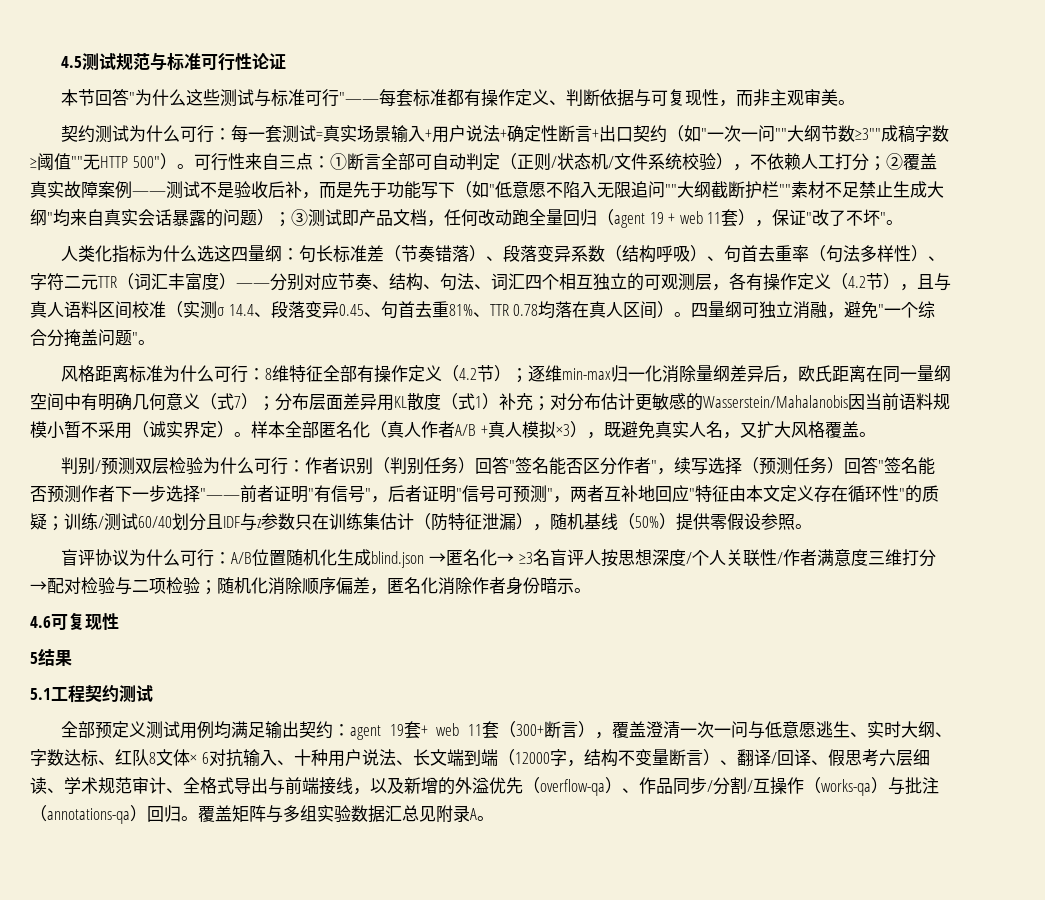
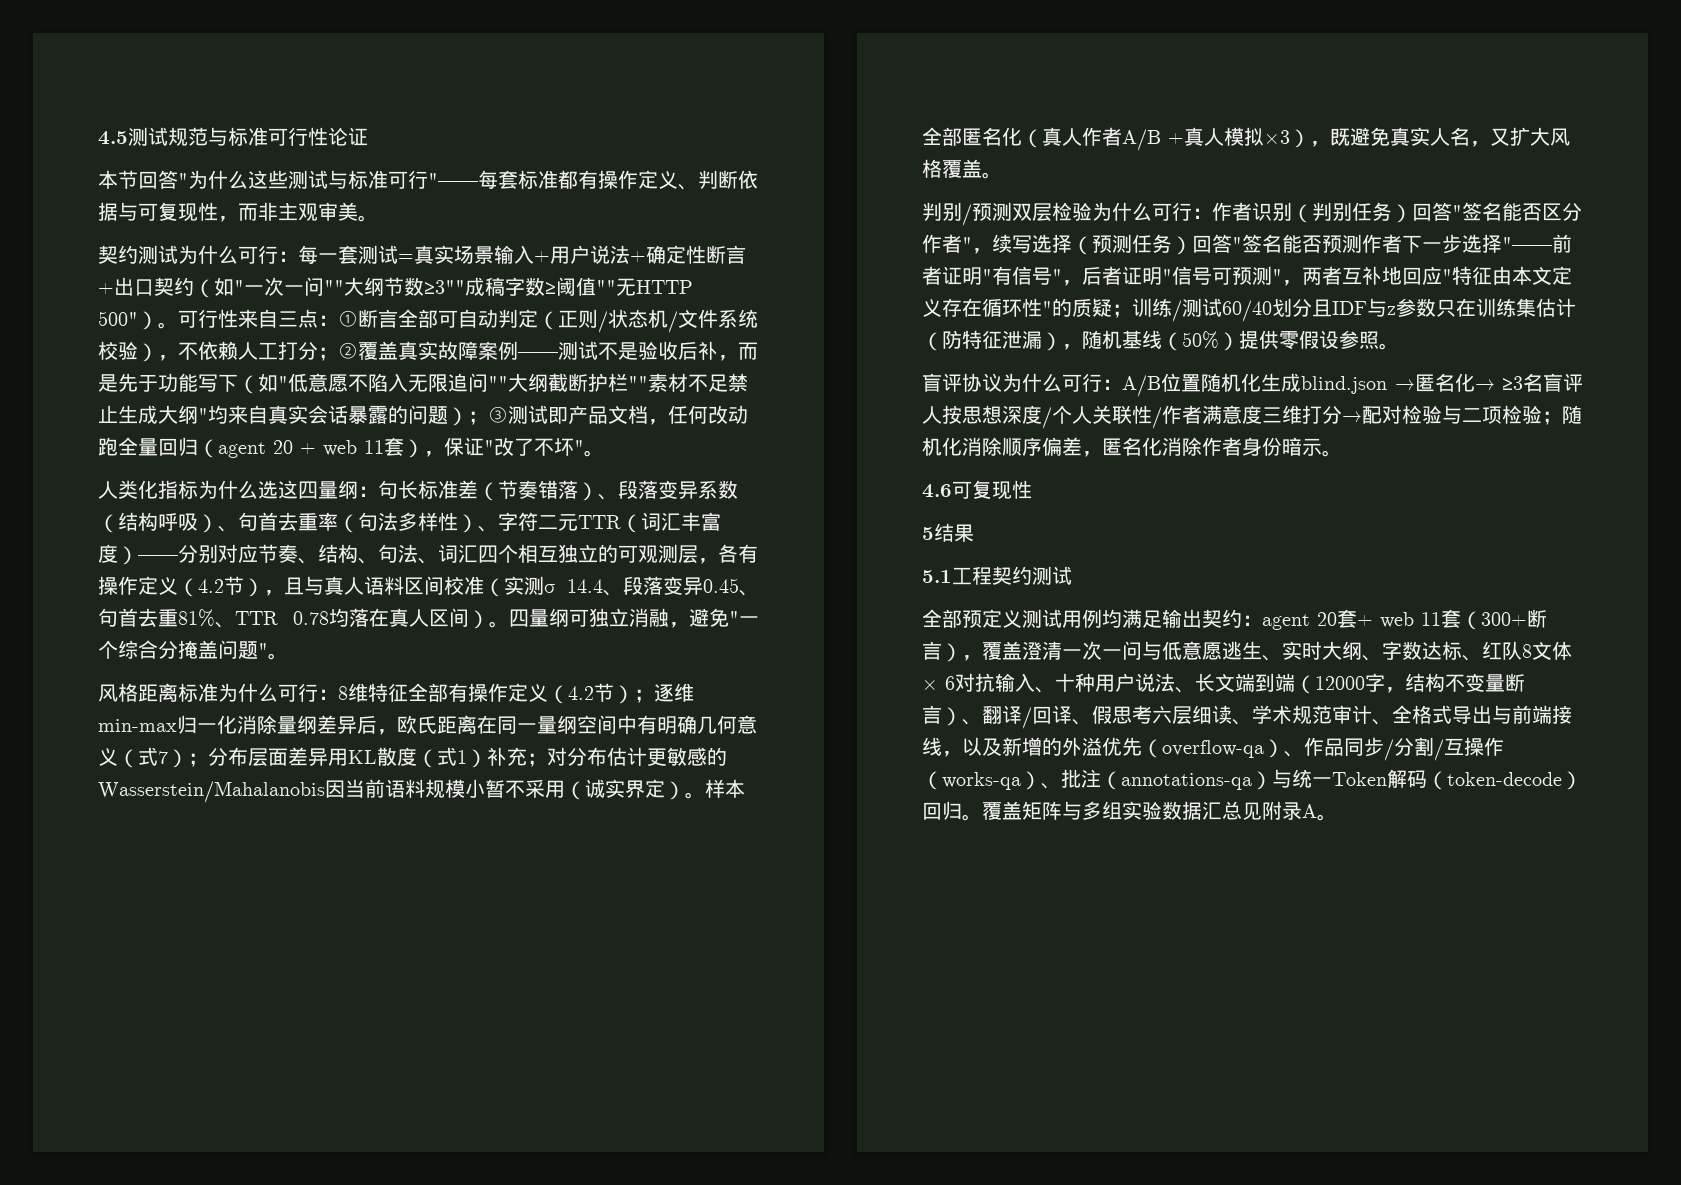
- ③测试即产品文档，任何改动跑全量回归（agent 19 + web 11套），保证"改了不坏"。
+ ③测试即产品文档，任何改动跑全量回归（agent 20 + web 11套），保证"改了不坏"。
- agent 19套+ web 11套（300+断言），覆盖澄清一次一问与低意愿逃生、实时大纲、字数达标、红队8文体× 6对抗输入、十种用户说法、长文端到端（12000字，结构不变量断言）、翻译/回译、假思考六层细读、学术规范审计、全格式导出与前端接线，以及新增的外溢优先（overflow-qa）、作品同步/分割/互操作（works-qa）与批注（annotations-qa）回归。
+ agent 20套+ web 11套（300+断言），覆盖澄清一次一问与低意愿逃生、实时大纲、字数达标、红队8文体× 6对抗输入、十种用户说法、长文端到端（12000字，结构不变量断言）、翻译/回译、假思考六层细读、学术规范审计、全格式导出与前端接线，以及新增的外溢优先（overflow-qa）、作品同步/分割/互操作（works-qa）、批注（annotations-qa）与统一Token解码（token-decode）回归。

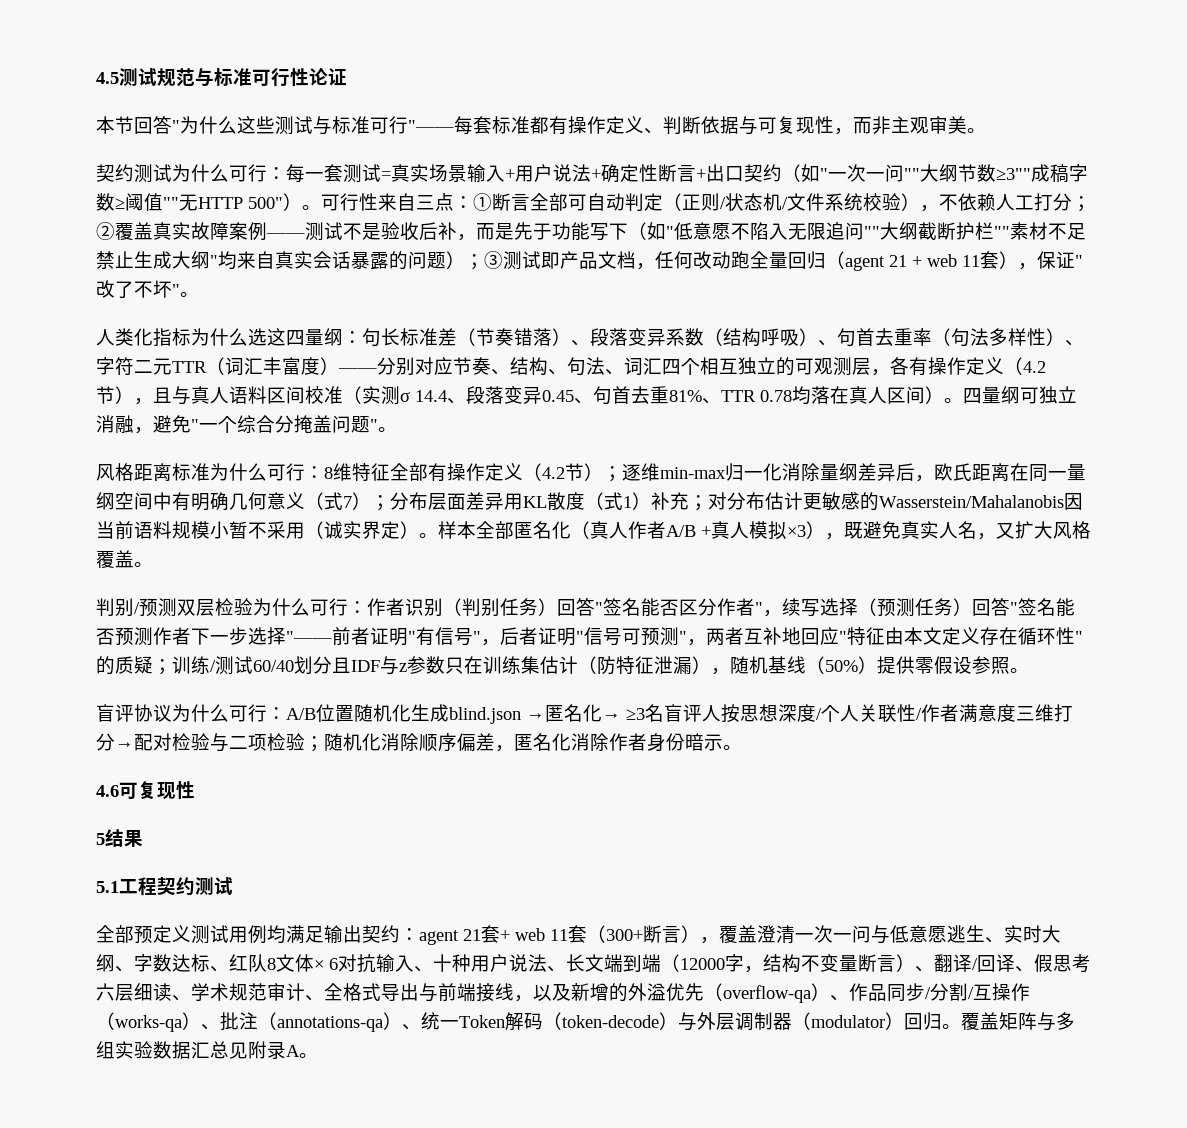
- ③测试即产品文档，任何改动跑全量回归（agent 20 + web 11套），保证"改了不坏"。
+ ③测试即产品文档，任何改动跑全量回归（agent 21 + web 11套），保证"改了不坏"。
- agent 20套+ web 11套（300+断言），覆盖澄清一次一问与低意愿逃生、实时大纲、字数达标、红队8文体× 6对抗输入、十种用户说法、长文端到端（12000字，结构不变量断言）、翻译/回译、假思考六层细读、学术规范审计、全格式导出与前端接线，以及新增的外溢优先（overflow-qa）、作品同步/分割/互操作（works-qa）、批注（annotations-qa）与统一Token解码（token-decode）回归。
+ agent 21套+ web 11套（300+断言），覆盖澄清一次一问与低意愿逃生、实时大纲、字数达标、红队8文体× 6对抗输入、十种用户说法、长文端到端（12000字，结构不变量断言）、翻译/回译、假思考六层细读、学术规范审计、全格式导出与前端接线，以及新增的外溢优先（overflow-qa）、作品同步/分割/互操作（works-qa）、批注（annotations-qa）、统一Token解码（token-decode）与外层调制器（modulator）回归。

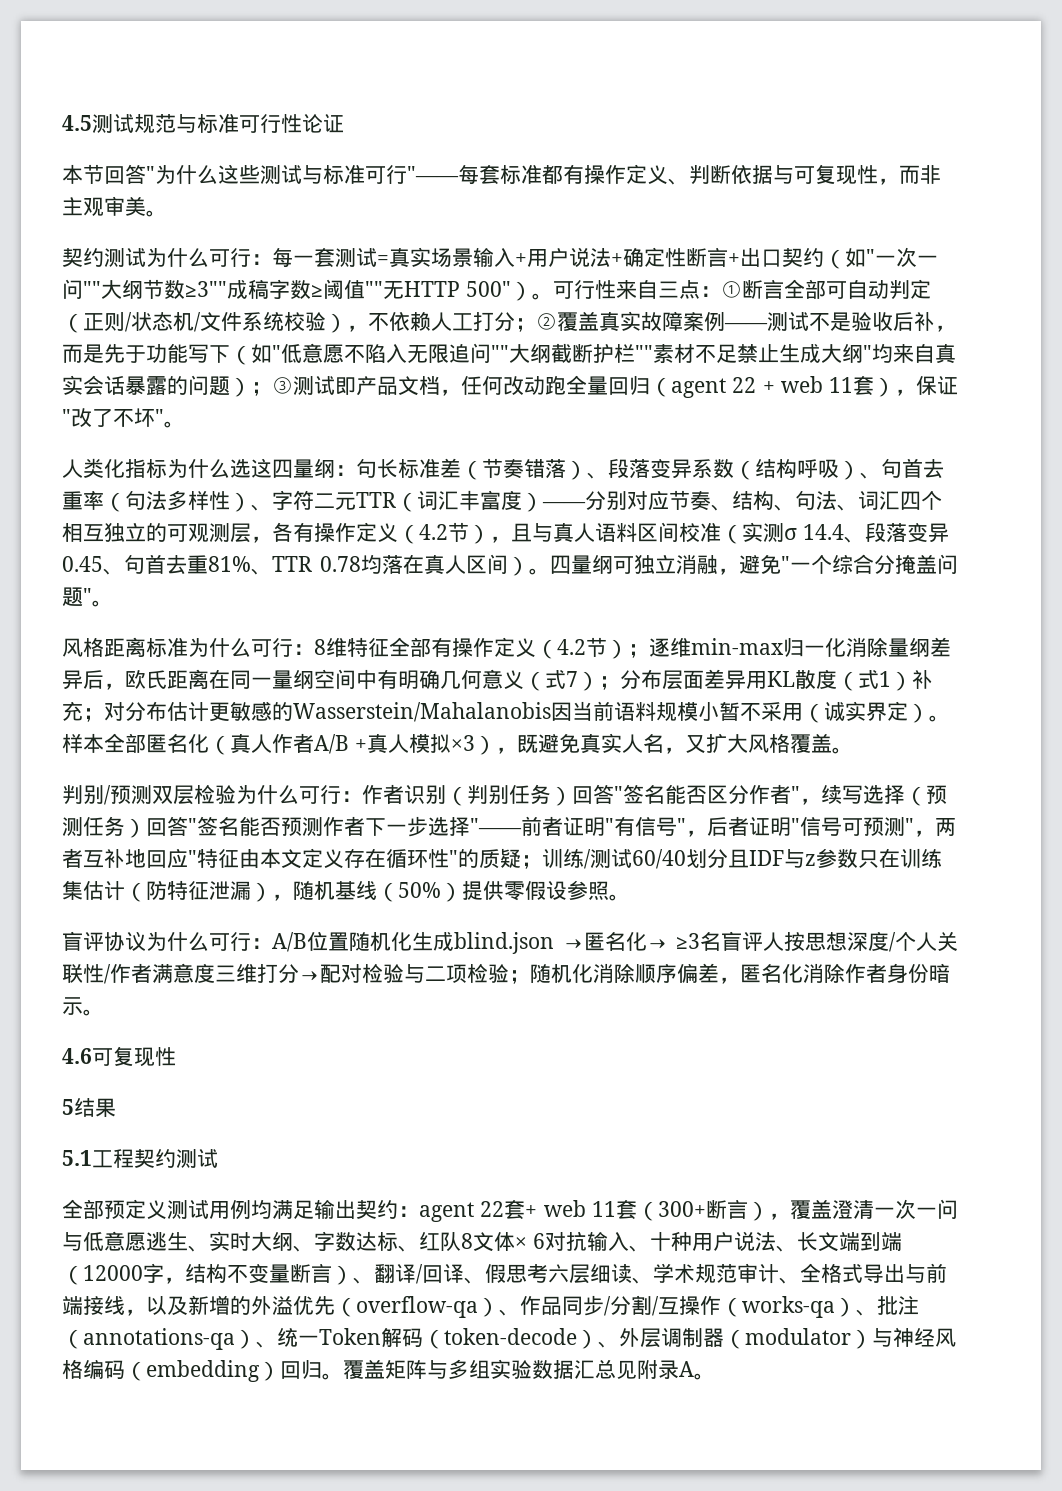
- ③测试即产品文档，任何改动跑全量回归（agent 21 + web 11套），保证"改了不坏"。
+ ③测试即产品文档，任何改动跑全量回归（agent 22 + web 11套），保证"改了不坏"。
- agent 21套+ web 11套（300+断言），覆盖澄清一次一问与低意愿逃生、实时大纲、字数达标、红队8文体× 6对抗输入、十种用户说法、长文端到端（12000字，结构不变量断言）、翻译/回译、假思考六层细读、学术规范审计、全格式导出与前端接线，以及新增的外溢优先（overflow-qa）、作品同步/分割/互操作（works-qa）、批注（annotations-qa）、统一Token解码（token-decode）与外层调制器（modulator）回归。
+ agent 22套+ web 11套（300+断言），覆盖澄清一次一问与低意愿逃生、实时大纲、字数达标、红队8文体× 6对抗输入、十种用户说法、长文端到端（12000字，结构不变量断言）、翻译/回译、假思考六层细读、学术规范审计、全格式导出与前端接线，以及新增的外溢优先（overflow-qa）、作品同步/分割/互操作（works-qa）、批注（annotations-qa）、统一Token解码（token-decode）、外层调制器（modulator）与神经风格编码（embedding）回归。

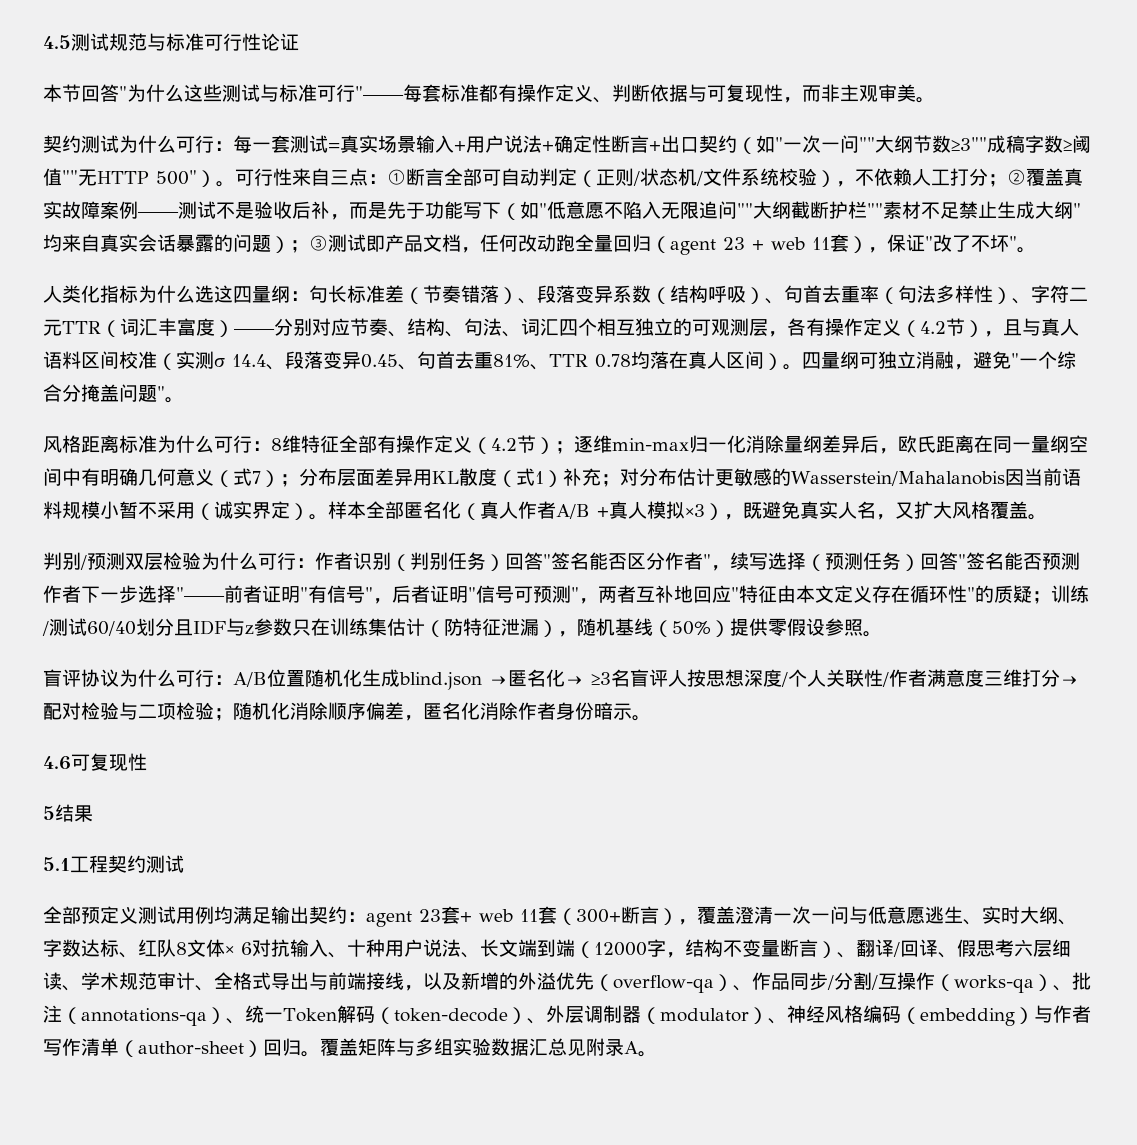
- ③测试即产品文档，任何改动跑全量回归（agent 22 + web 11套），保证"改了不坏"。
+ ③测试即产品文档，任何改动跑全量回归（agent 23 + web 11套），保证"改了不坏"。
- agent 22套+ web 11套（300+断言），覆盖澄清一次一问与低意愿逃生、实时大纲、字数达标、红队8文体× 6对抗输入、十种用户说法、长文端到端（12000字，结构不变量断言）、翻译/回译、假思考六层细读、学术规范审计、全格式导出与前端接线，以及新增的外溢优先（overflow-qa）、作品同步/分割/互操作（works-qa）、批注（annotations-qa）、统一Token解码（token-decode）、外层调制器（modulator）与神经风格编码（embedding）回归。
+ agent 23套+ web 11套（300+断言），覆盖澄清一次一问与低意愿逃生、实时大纲、字数达标、红队8文体× 6对抗输入、十种用户说法、长文端到端（12000字，结构不变量断言）、翻译/回译、假思考六层细读、学术规范审计、全格式导出与前端接线，以及新增的外溢优先（overflow-qa）、作品同步/分割/互操作（works-qa）、批注（annotations-qa）、统一Token解码（token-decode）、外层调制器（modulator）、神经风格编码（embedding）与作者写作清单（author-sheet）回归。

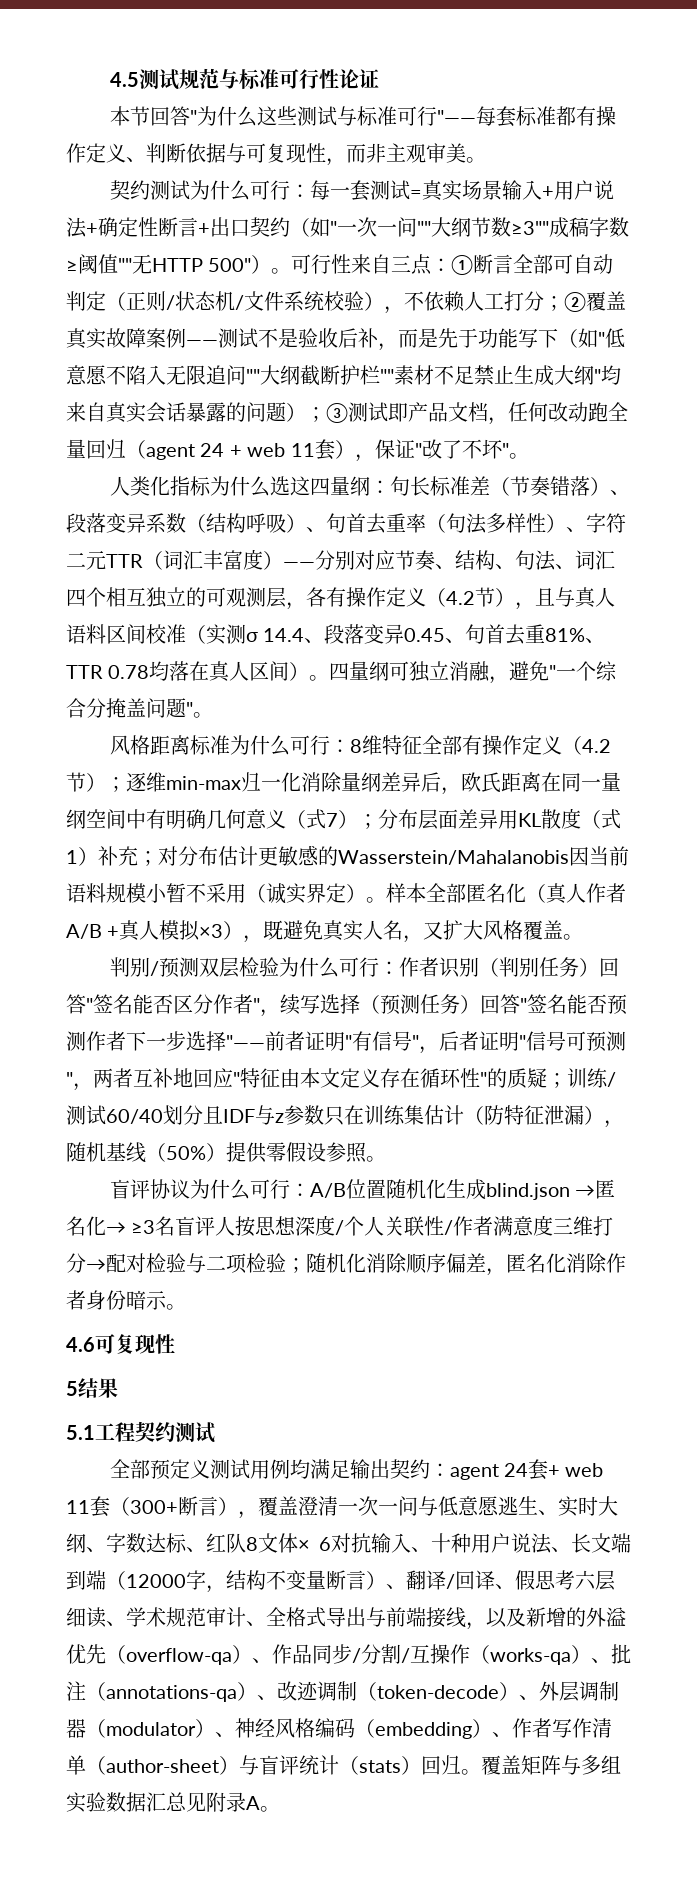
- ③测试即产品文档，任何改动跑全量回归（agent 23 + web 11套），保证"改了不坏"。
+ ③测试即产品文档，任何改动跑全量回归（agent 24 + web 11套），保证"改了不坏"。
- agent 23套+ web 11套（300+断言），覆盖澄清一次一问与低意愿逃生、实时大纲、字数达标、红队8文体× 6对抗输入、十种用户说法、长文端到端（12000字，结构不变量断言）、翻译/回译、假思考六层细读、学术规范审计、全格式导出与前端接线，以及新增的外溢优先（overflow-qa）、作品同步/分割/互操作（works-qa）、批注（annotations-qa）、统一Token解码（token-decode）、外层调制器（modulator）、神经风格编码（embedding）与作者写作清单（author-sheet）回归。
+ agent 24套+ web 11套（300+断言），覆盖澄清一次一问与低意愿逃生、实时大纲、字数达标、红队8文体× 6对抗输入、十种用户说法、长文端到端（12000字，结构不变量断言）、翻译/回译、假思考六层细读、学术规范审计、全格式导出与前端接线，以及新增的外溢优先（overflow-qa）、作品同步/分割/互操作（works-qa）、批注（annotations-qa）、改迹调制（token-decode）、外层调制器（modulator）、神经风格编码（embedding）、作者写作清单（author-sheet）与盲评统计（stats）回归。

